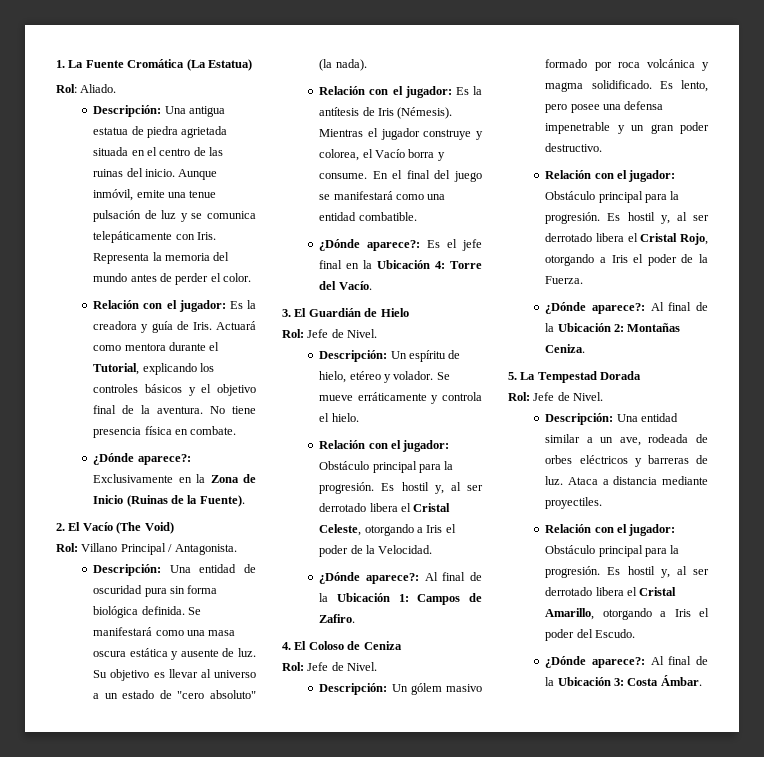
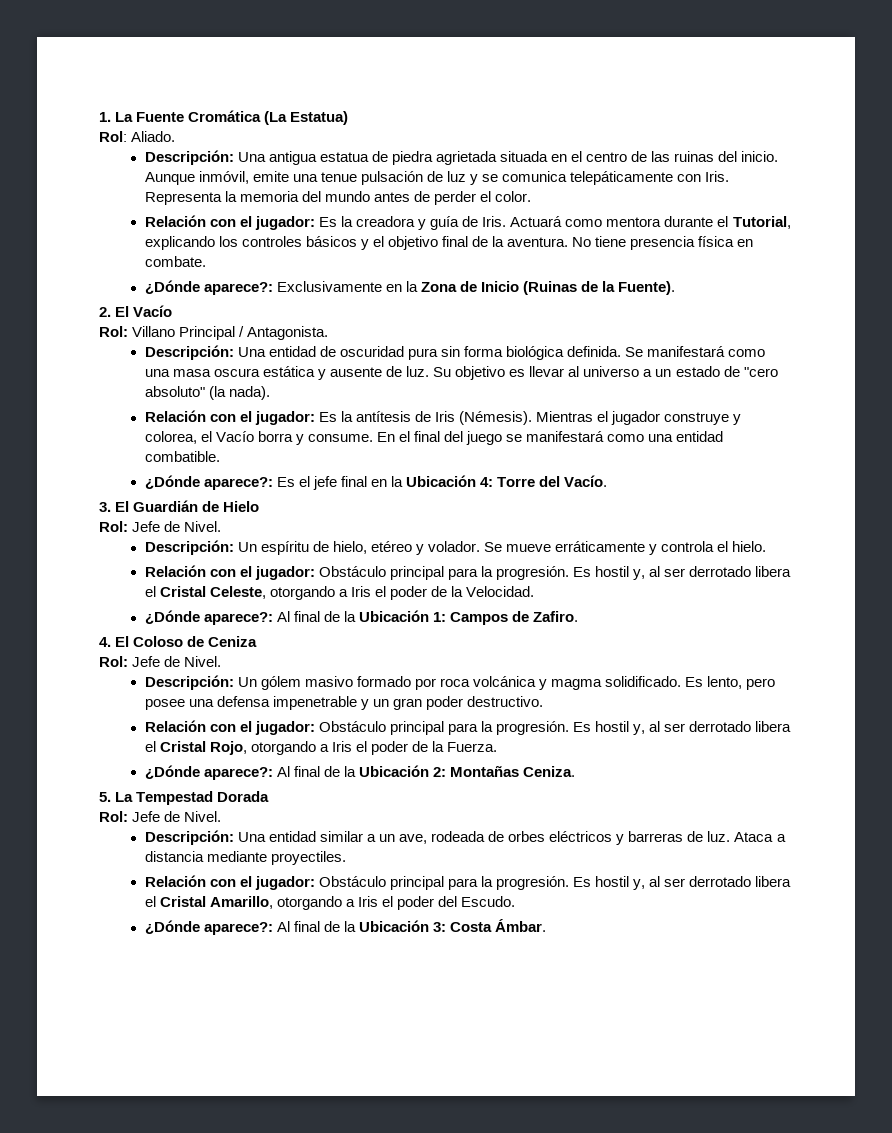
- 2. El Vacío (The Void)
+ 2. El Vacío

